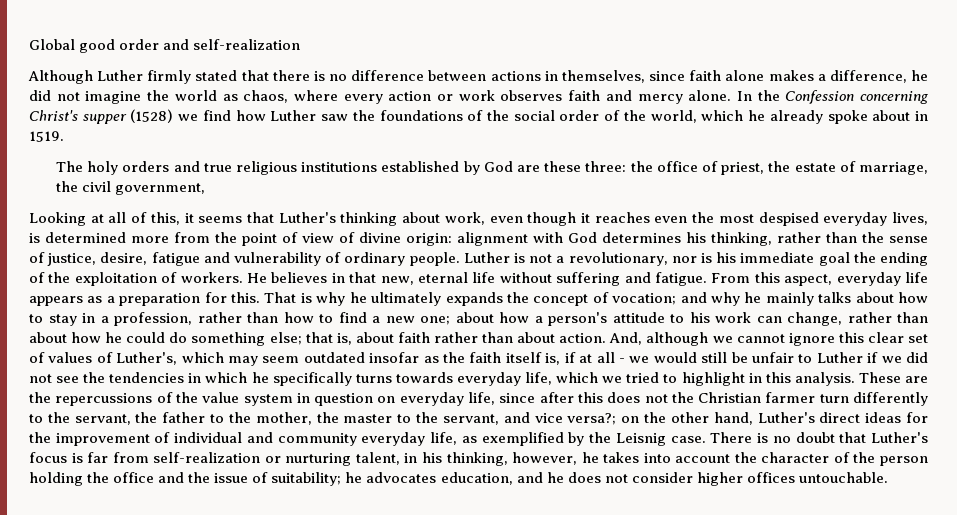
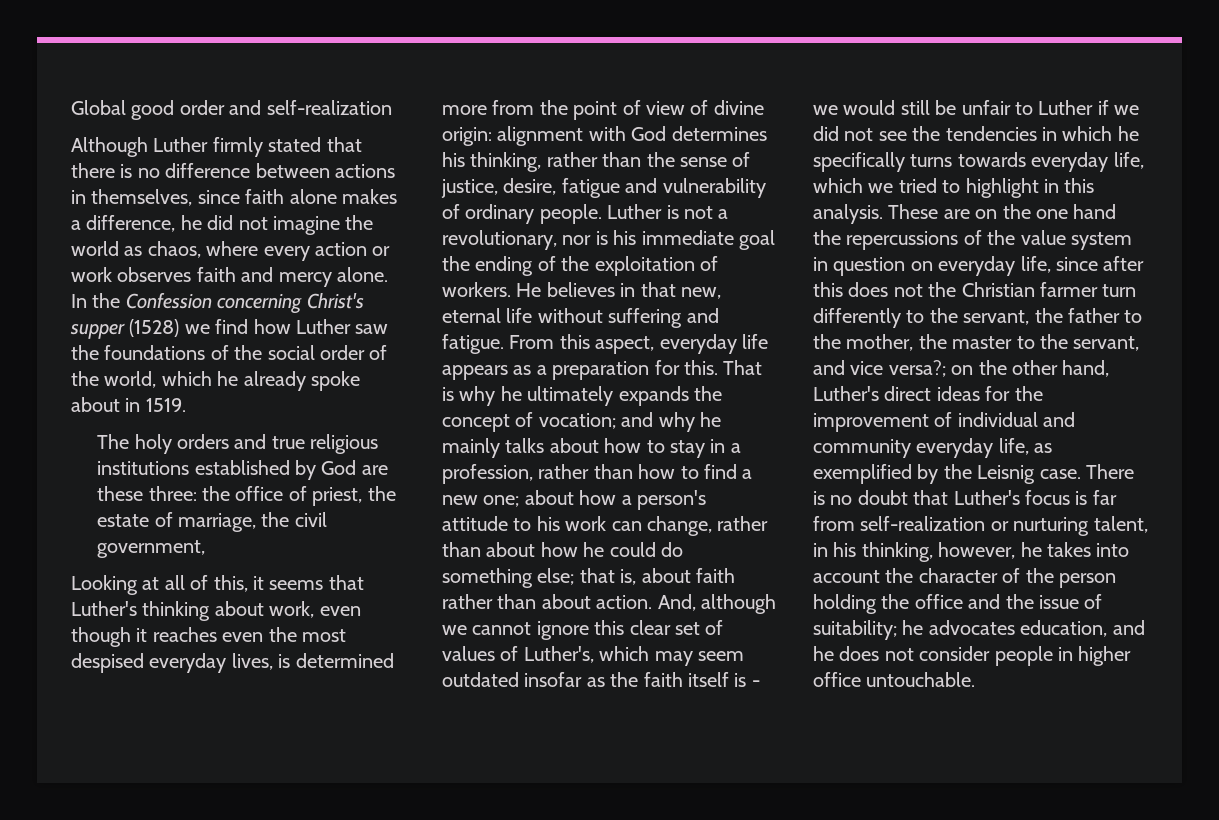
- And, although we cannot ignore this clear set of values of Luther's, which may seem outdated insofar as the faith itself is, if at all - we would still be unfair to Luther if we did not see the tendencies in which he specifically turns towards everyday life, which we tried to highlight in this analysis.
+ And, although we cannot ignore this clear set of values of Luther's, which may seem outdated insofar as the faith itself is - we would still be unfair to Luther if we did not see the tendencies in which he specifically turns towards everyday life, which we tried to highlight in this analysis.
- These are the repercussions of the value system in question on everyday life, since after this does not the Christian farmer turn differently to the servant, the father to the mother, the master to the servant, and vice versa?;
+ These are on the one hand the repercussions of the value system in question on everyday life, since after this does not the Christian farmer turn differently to the servant, the father to the mother, the master to the servant, and vice versa?;
- There is no doubt that Luther's focus is far from self-realization or nurturing talent, in his thinking, however, he takes into account the character of the person holding the office and the issue of suitability; he advocates education, and he does not consider higher offices untouchable.
+ There is no doubt that Luther's focus is far from self-realization or nurturing talent, in his thinking, however, he takes into account the character of the person holding the office and the issue of suitability; he advocates education, and he does not consider people in higher office untouchable.

